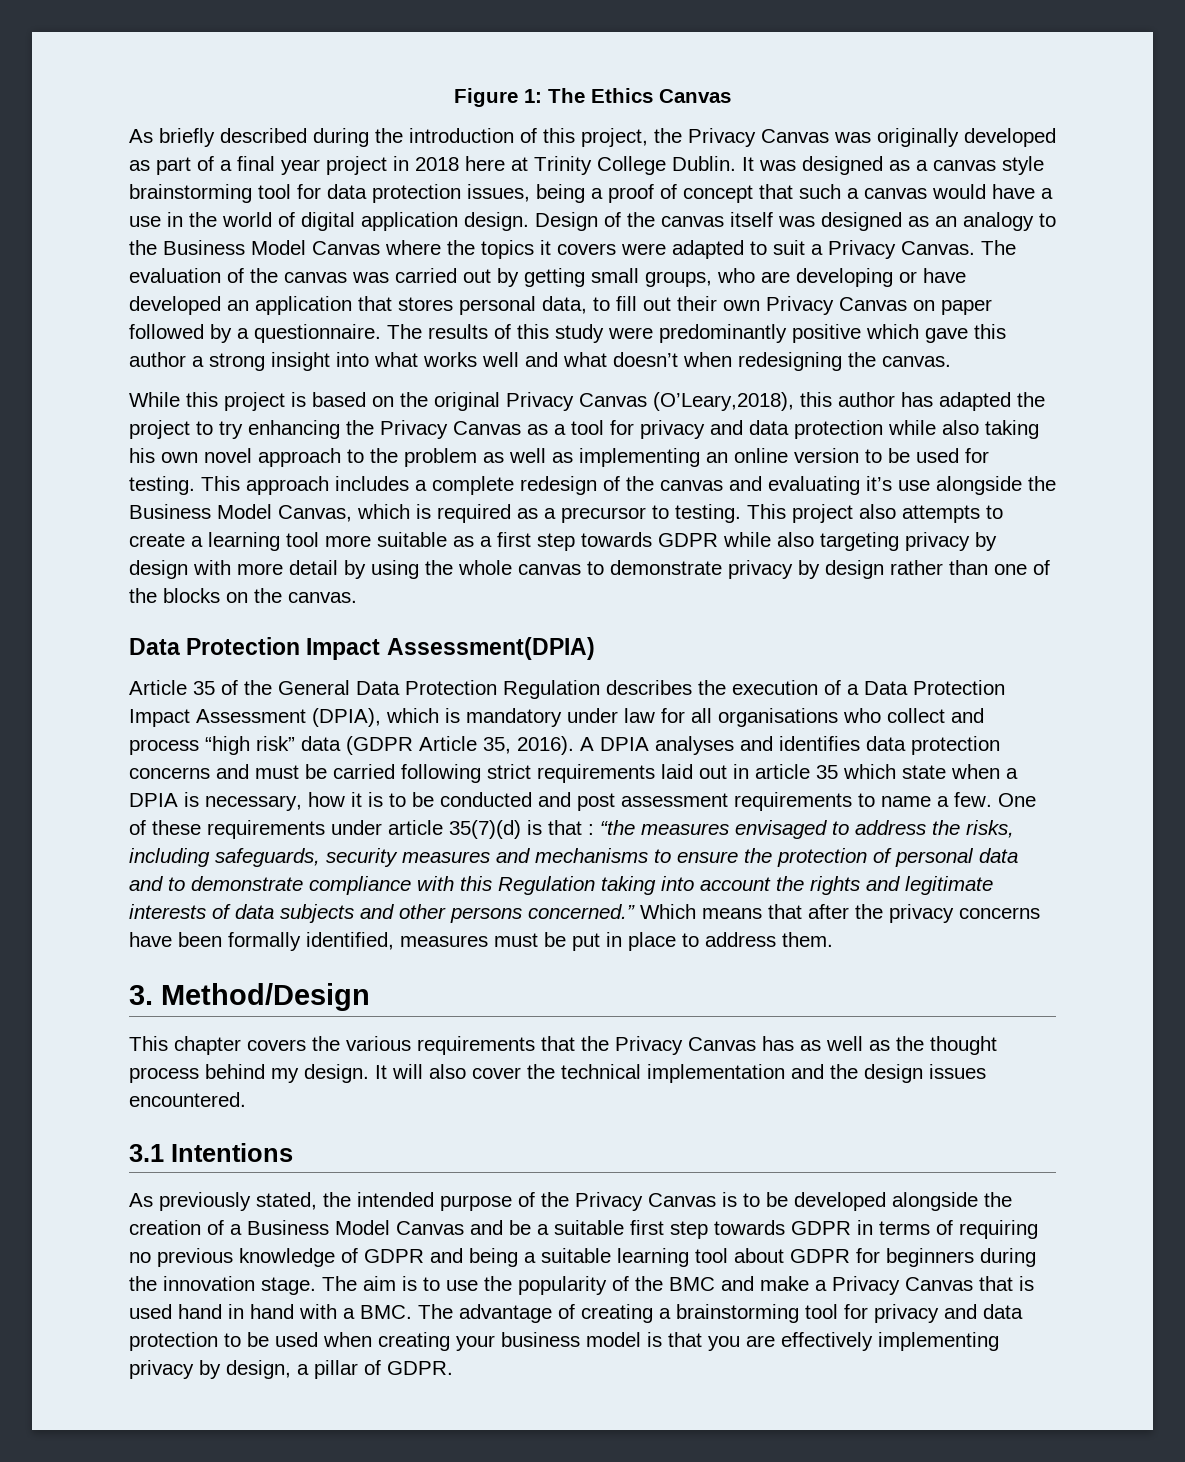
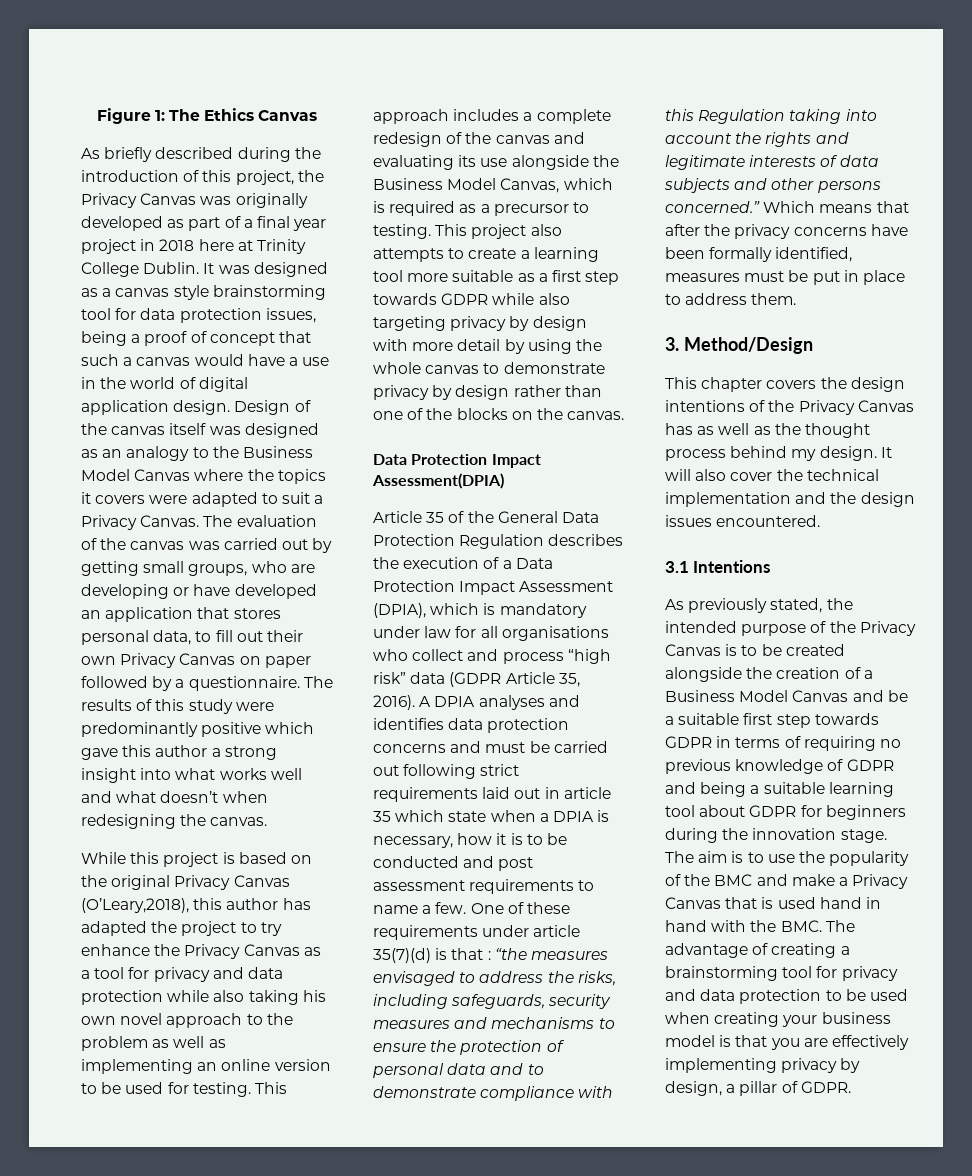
- While this project is based on the original Privacy Canvas (O’Leary,2018), this author has adapted the project to try enhancing the Privacy Canvas as a tool for privacy and data protection while also taking his own novel approach to the problem as well as implementing an online version to be used for testing.
+ While this project is based on the original Privacy Canvas (O’Leary,2018), this author has adapted the project to try enhance the Privacy Canvas as a tool for privacy and data protection while also taking his own novel approach to the problem as well as implementing an online version to be used for testing.
- This approach includes a complete redesign of the canvas and evaluating it’s use alongside the Business Model Canvas, which is required as a precursor to testing.
+ This approach includes a complete redesign of the canvas and evaluating its use alongside the Business Model Canvas, which is required as a precursor to testing.
- A DPIA analyses and identifies data protection concerns and must be carried following strict requirements laid out in article 35 which state when a DPIA is necessary, how it is to be conducted and post assessment requirements to name a few.
+ A DPIA analyses and identifies data protection concerns and must be carried out following strict requirements laid out in article 35 which state when a DPIA is necessary, how it is to be conducted and post assessment requirements to name a few.
- This chapter covers the various requirements that the Privacy Canvas has as well as the thought process behind my design.
+ This chapter covers the design intentions of the Privacy Canvas has as well as the thought process behind my design.
- As previously stated, the intended purpose of the Privacy Canvas is to be developed alongside the creation of a Business Model Canvas and be a suitable first step towards GDPR in terms of requiring no previous knowledge of GDPR and being a suitable learning tool about GDPR for beginners during the innovation stage.
+ As previously stated, the intended purpose of the Privacy Canvas is to be created alongside the creation of a Business Model Canvas and be a suitable first step towards GDPR in terms of requiring no previous knowledge of GDPR and being a suitable learning tool about GDPR for beginners during the innovation stage.
- The aim is to use the popularity of the BMC and make a Privacy Canvas that is used hand in hand with a BMC. The advantage of creating a brainstorming tool for privacy and data protection to be used when creating your business model is that you are effectively implementing privacy by design, a pillar of GDPR.
+ The aim is to use the popularity of the BMC and make a Privacy Canvas that is used hand in hand with the BMC. The advantage of creating a brainstorming tool for privacy and data protection to be used when creating your business model is that you are effectively implementing privacy by design, a pillar of GDPR.

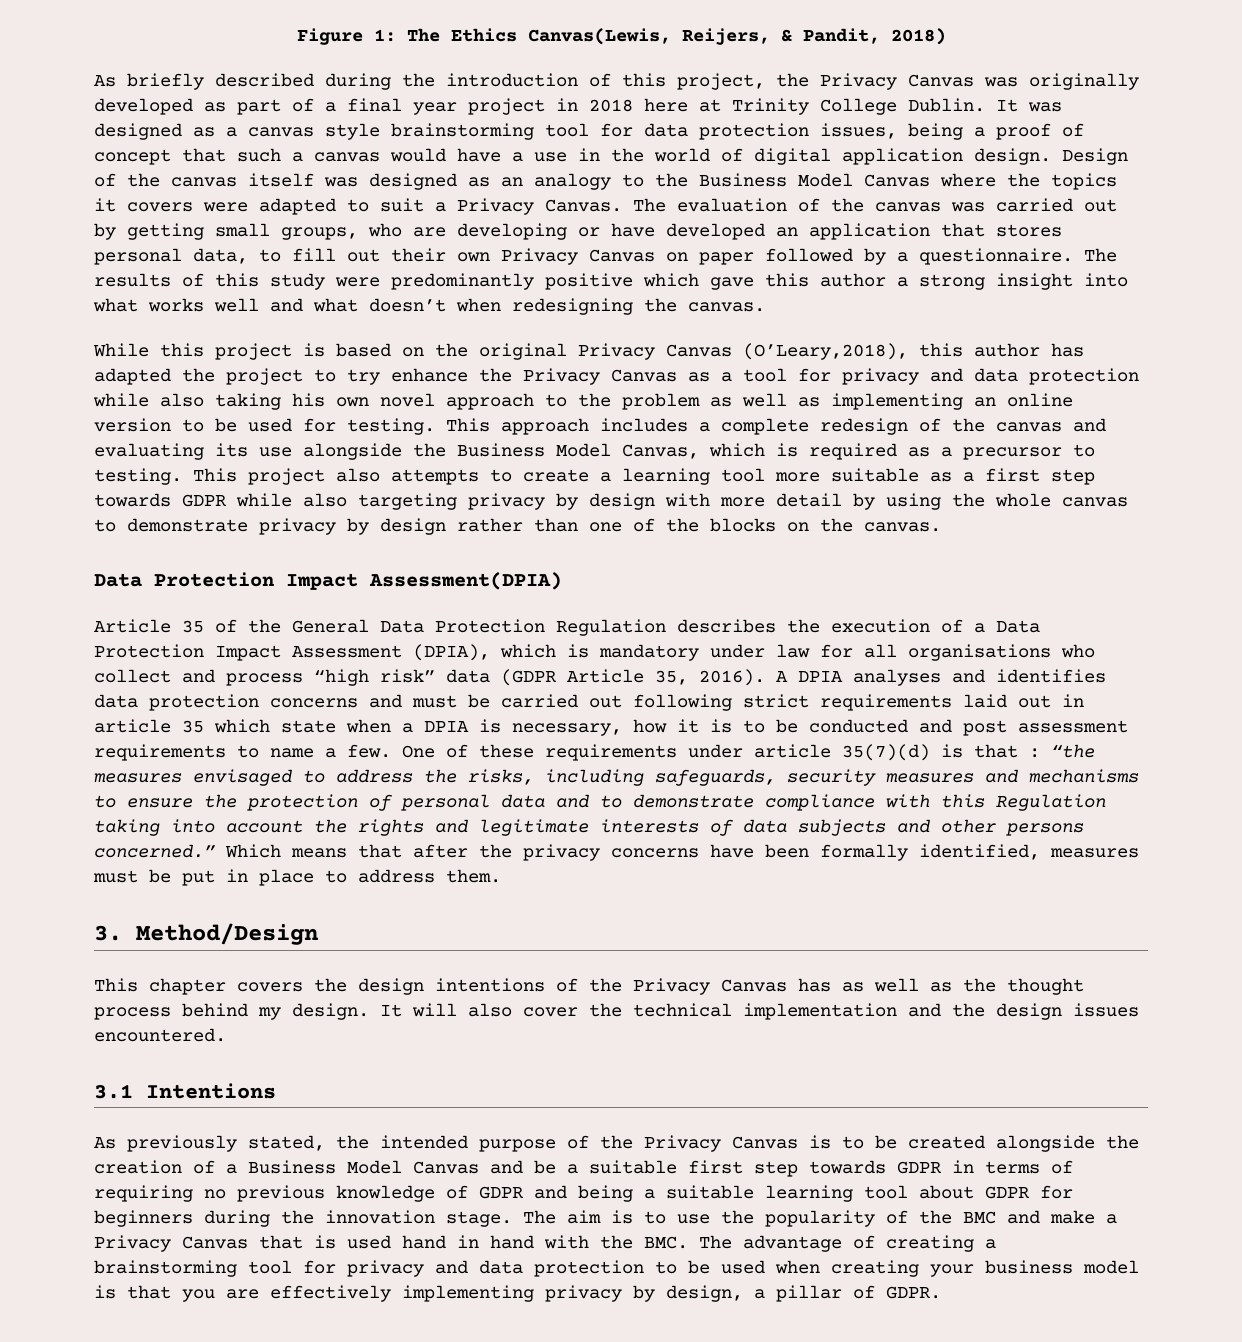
- Figure 1: The Ethics Canvas
+ Figure 1: The Ethics Canvas(Lewis, Reijers, & Pandit, 2018)

